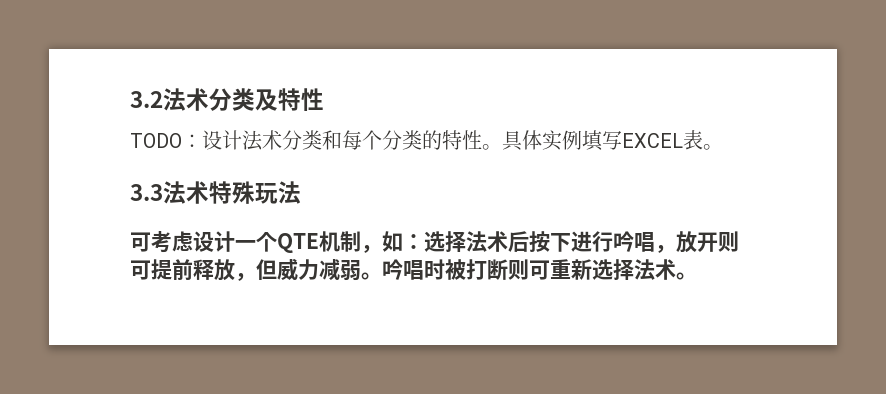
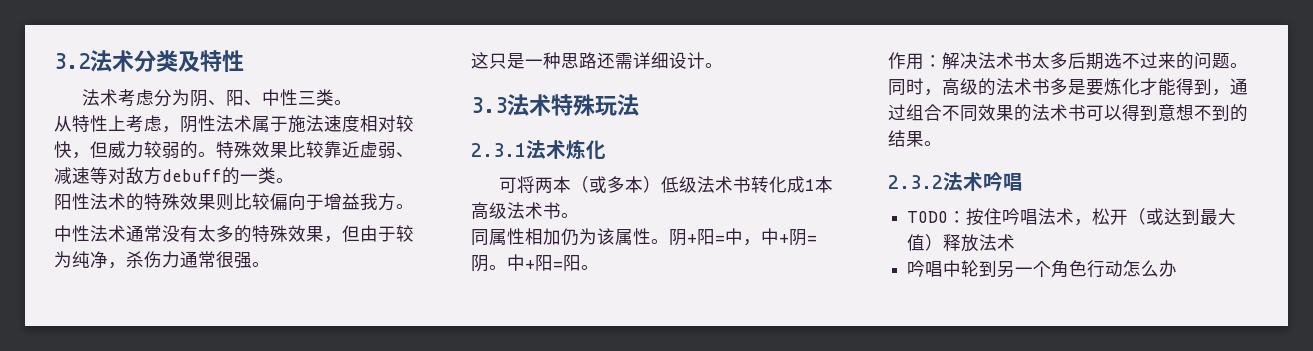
- TODO：设计法术分类和每个分类的特性。具体实例填写EXCEL表。
+ 法术考虑分为阴、阳、中性三类。
+ 从特性上考虑，阴性法术属于施法速度相对较快，但威力较弱的。特殊效果比较靠近虚弱、减速等对敌方debuff的一类。
+ 阳性法术的特殊效果则比较偏向于增益我方。
+ 中性法术通常没有太多的特殊效果，但由于较为纯净，杀伤力通常很强。
+ 这只是一种思路还需详细设计。
- 可考虑设计一个QTE机制，如：选择法术后按下进行吟唱，放开则可提前释放，但威力减弱。吟唱时被打断则可重新选择法术。
+ 2.3.1法术炼化
+ 可将两本（或多本）低级法术书转化成1本高级法术书。
+ 同属性相加仍为该属性。阴+阳=中，中+阴=阴。中+阳=阳。
+ 作用：解决法术书太多后期选不过来的问题。同时，高级的法术书多是要炼化才能得到，通过组合不同效果的法术书可以得到意想不到的结果。
+ 2.3.2法术吟唱
+ TODO：按住吟唱法术，松开（或达到最大值）释放法术
+ 吟唱中轮到另一个角色行动怎么办

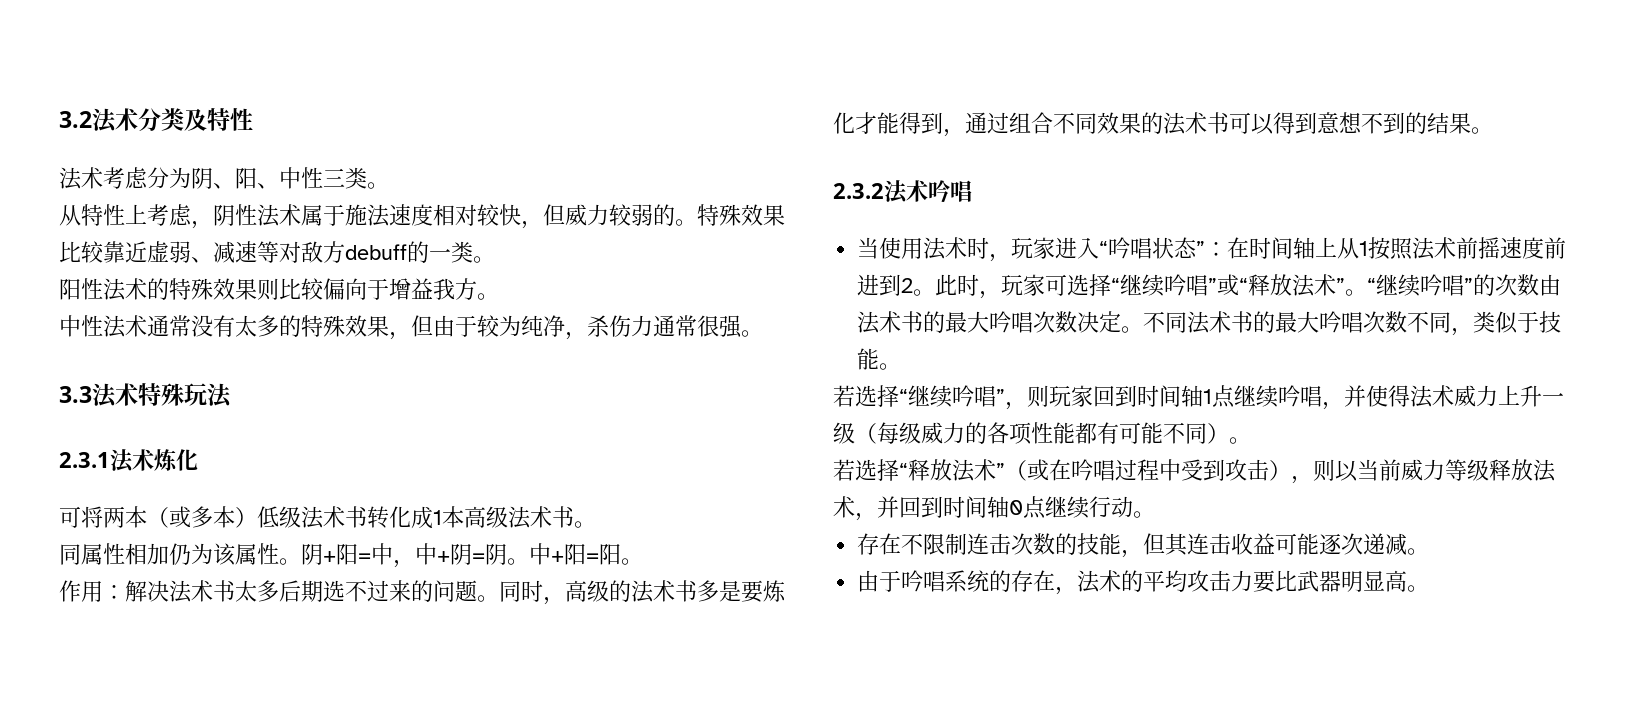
- 这只是一种思路还需详细设计。
- TODO：按住吟唱法术，松开（或达到最大值）释放法术
- 吟唱中轮到另一个角色行动怎么办
+ 当使用法术时，玩家进入“吟唱状态”：在时间轴上从1按照法术前摇速度前进到2。此时，玩家可选择“继续吟唱”或“释放法术”。“继续吟唱”的次数由法术书的最大吟唱次数决定。不同法术书的最大吟唱次数不同，类似于技能。
+ 若选择“继续吟唱”，则玩家回到时间轴1点继续吟唱，并使得法术威力上升一级（每级威力的各项性能都有可能不同）。
+ 若选择“释放法术”（或在吟唱过程中受到攻击），则以当前威力等级释放法术，并回到时间轴0点继续行动。
+ 存在不限制连击次数的技能，但其连击收益可能逐次递减。
+ 由于吟唱系统的存在，法术的平均攻击力要比武器明显高。

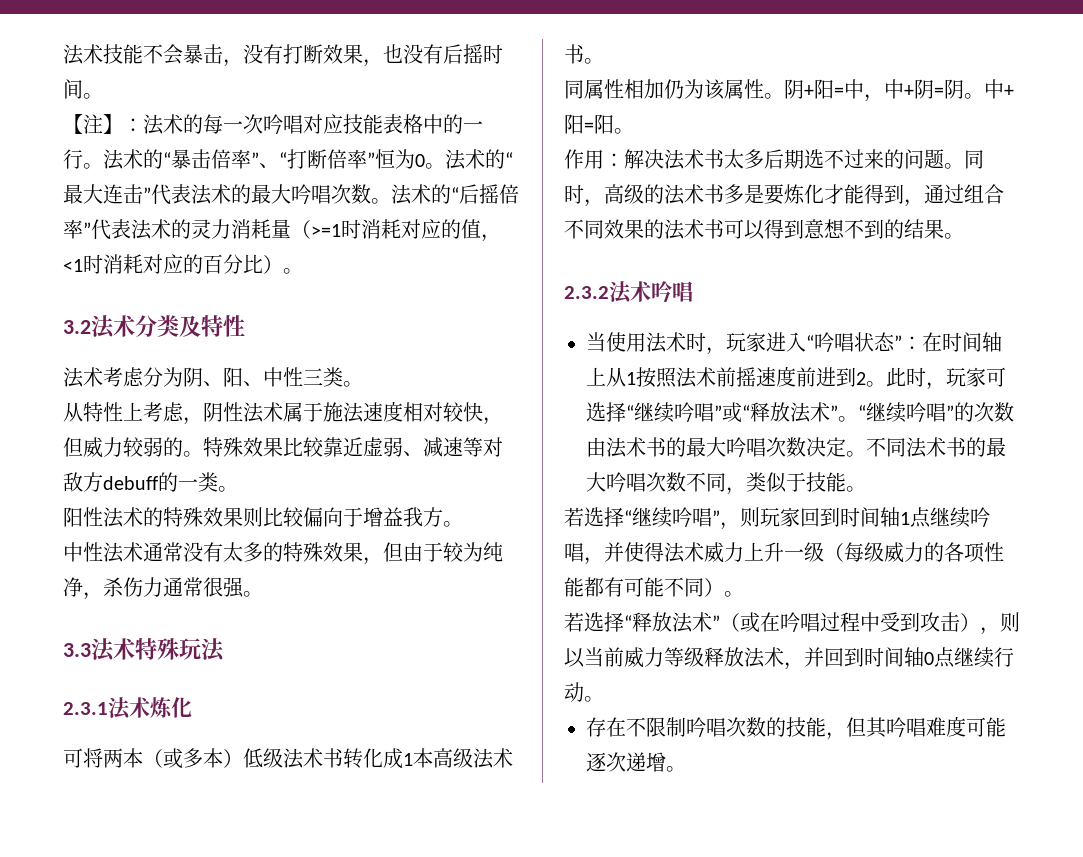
+ 法术技能不会暴击，没有打断效果，也没有后摇时间。
+ 【注】：法术的每一次吟唱对应技能表格中的一行。法术的“暴击倍率”、“打断倍率”恒为0。法术的“最大连击”代表法术的最大吟唱次数。法术的“后摇倍率”代表法术的灵力消耗量（>=1时消耗对应的值，<1时消耗对应的百分比）。
- 存在不限制连击次数的技能，但其连击收益可能逐次递减。
- 由于吟唱系统的存在，法术的平均攻击力要比武器明显高。
+ 存在不限制吟唱次数的技能，但其吟唱难度可能逐次递增。

